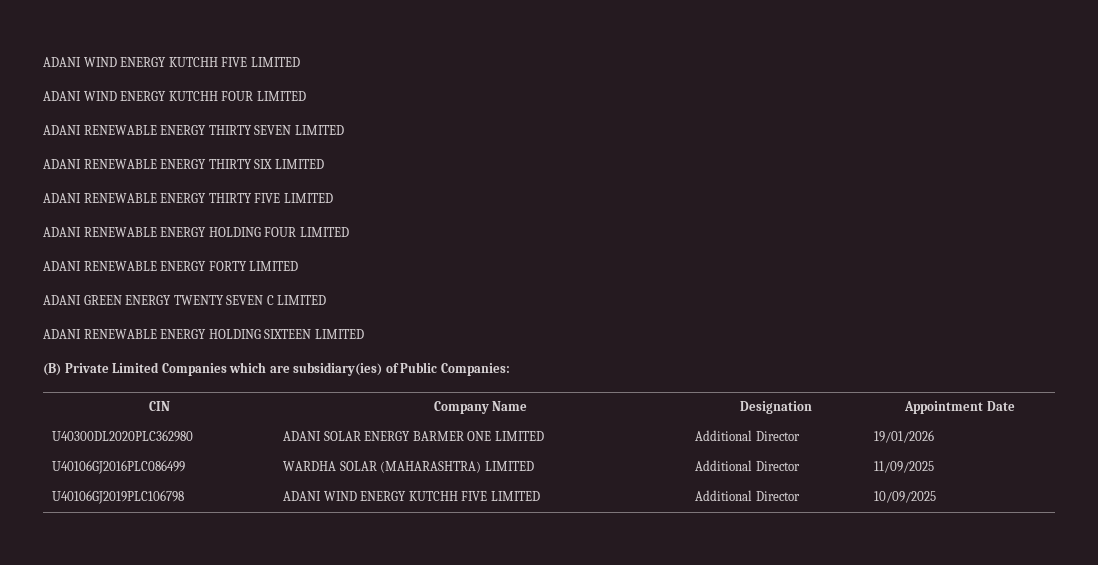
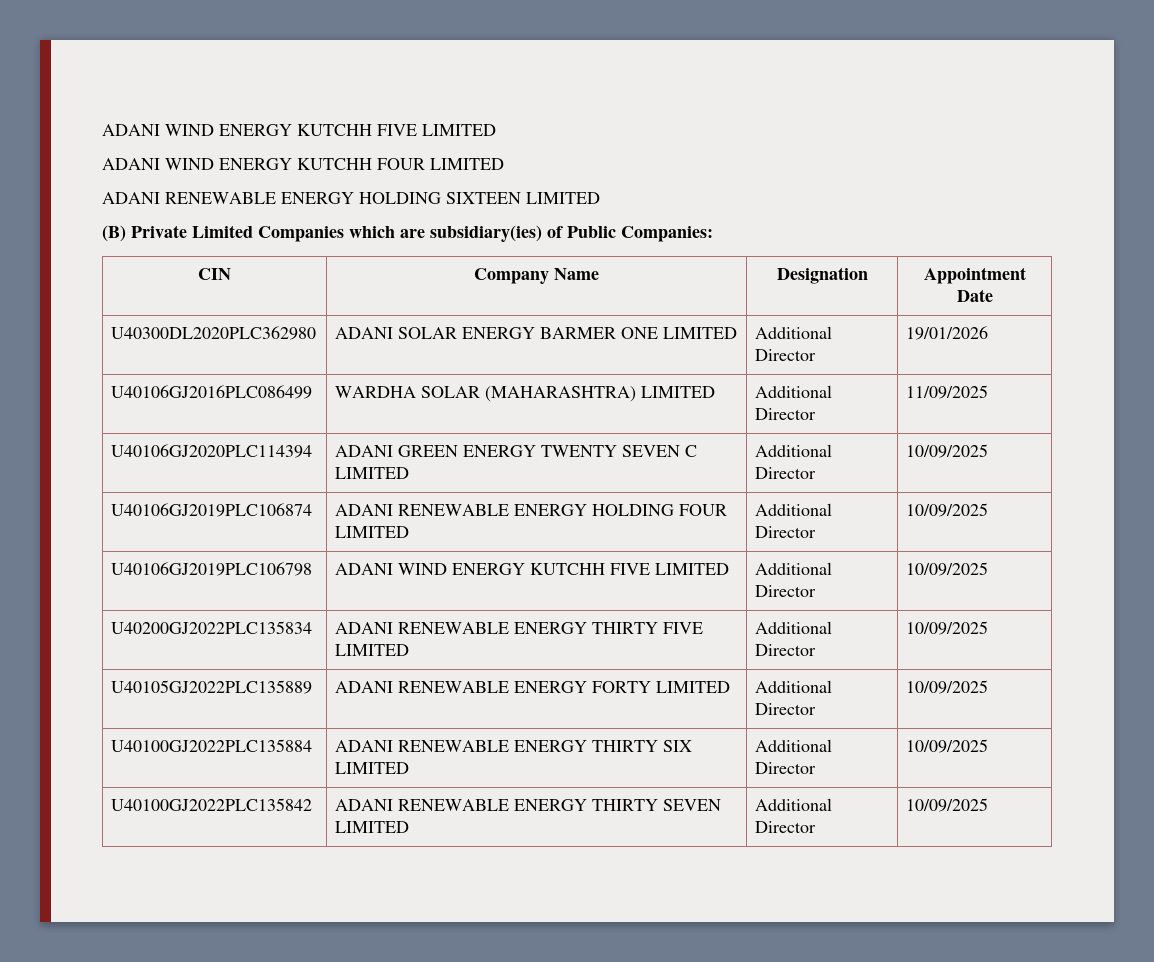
- ADANI RENEWABLE ENERGY THIRTY SEVEN LIMITED
- ADANI RENEWABLE ENERGY THIRTY SIX LIMITED
- ADANI RENEWABLE ENERGY THIRTY FIVE LIMITED
- ADANI RENEWABLE ENERGY HOLDING FOUR LIMITED
- ADANI RENEWABLE ENERGY FORTY LIMITED
- ADANI GREEN ENERGY TWENTY SEVEN C LIMITED
+ U40106GJ2020PLC114394 | ADANI GREEN ENERGY TWENTY SEVEN C LIMITED | Additional Director | 10/09/2025
+ U40106GJ2019PLC106874 | ADANI RENEWABLE ENERGY HOLDING FOUR LIMITED | Additional Director | 10/09/2025
+ U40200GJ2022PLC135834 | ADANI RENEWABLE ENERGY THIRTY FIVE LIMITED | Additional Director | 10/09/2025
+ U40105GJ2022PLC135889 | ADANI RENEWABLE ENERGY FORTY LIMITED | Additional Director | 10/09/2025
+ U40100GJ2022PLC135884 | ADANI RENEWABLE ENERGY THIRTY SIX LIMITED | Additional Director | 10/09/2025
+ U40100GJ2022PLC135842 | ADANI RENEWABLE ENERGY THIRTY SEVEN LIMITED | Additional Director | 10/09/2025

